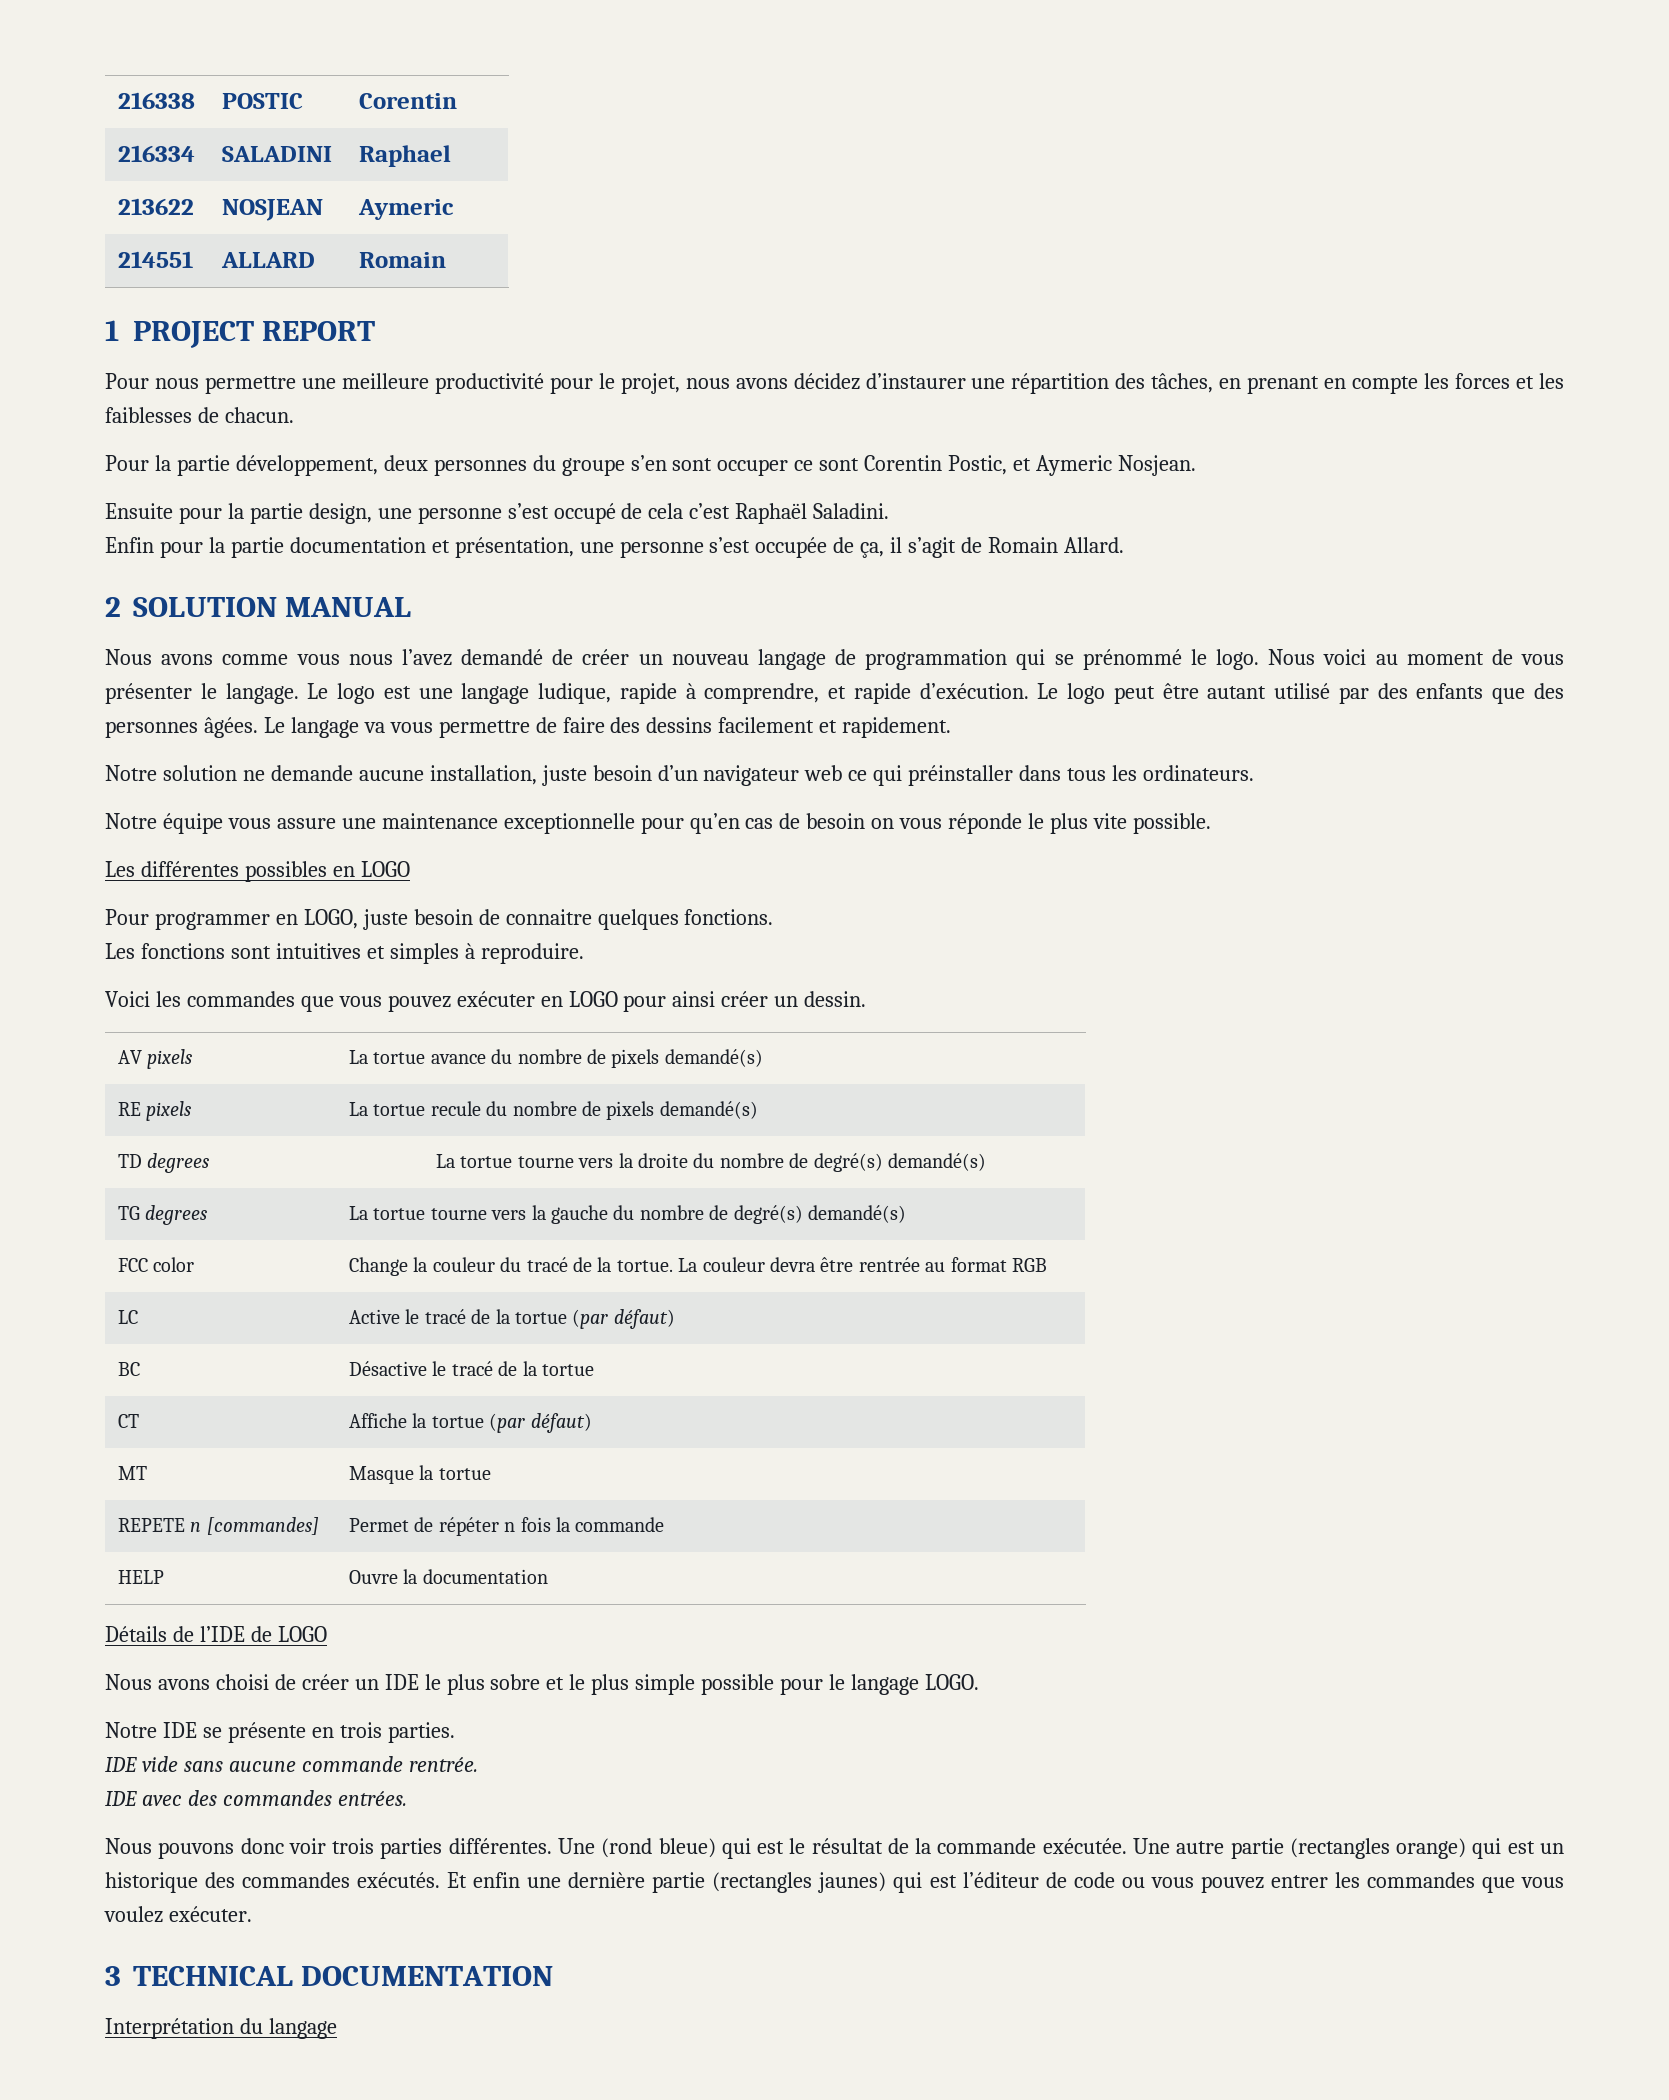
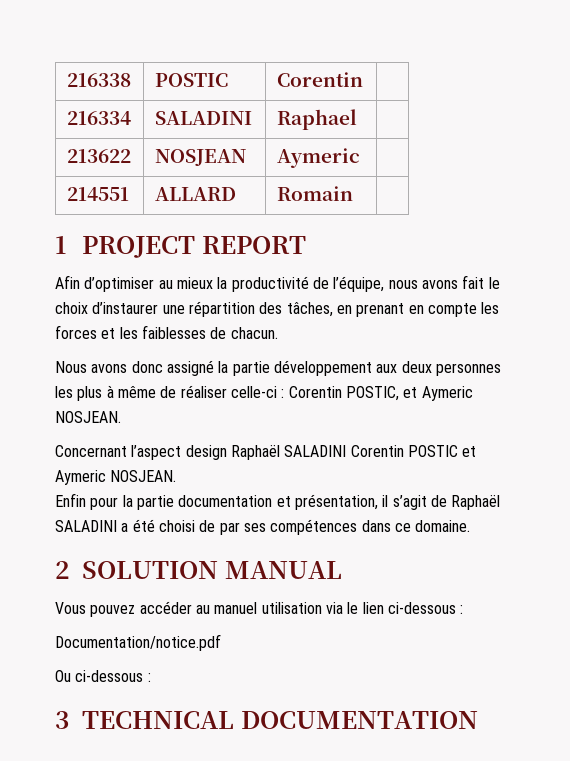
- Pour nous permettre une meilleure productivité pour le projet, nous avons décidez d’instaurer une répartition des tâches, en prenant en compte les forces et les faiblesses de chacun.
+ Afin d’optimiser au mieux la productivité de l’équipe, nous avons fait le choix d’instaurer une répartition des tâches, en prenant en compte les forces et les faiblesses de chacun.
- Pour la partie développement, deux personnes du groupe s’en sont occuper ce sont Corentin Postic, et Aymeric Nosjean.
- Ensuite pour la partie design, une personne s’est occupé de cela c’est Raphaël Saladini.
+ Nous avons donc assigné la partie développement aux deux personnes les plus à même de réaliser celle-ci : Corentin POSTIC, et Aymeric NOSJEAN.
+ Concernant l’aspect design Raphaël SALADINI Corentin POSTIC et Aymeric NOSJEAN.
- Enfin pour la partie documentation et présentation, une personne s’est occupée de ça, il s’agit de Romain Allard.
+ Enfin pour la partie documentation et présentation, il s’agit de Raphaël SALADINI a été choisi de par ses compétences dans ce domaine.
  2 SOLUTION MANUAL
- Nous avons comme vous nous l’avez demandé de créer un nouveau langage de programmation qui se prénommé le logo. Nous voici au moment de vous présenter le langage. Le logo est une langage ludique, rapide à comprendre, et rapide d’exécution. Le logo peut être autant utilisé par des enfants que des personnes âgées. Le langage va vous permettre de faire des dessins facilement et rapidement.
- Notre solution ne demande aucune installation, juste besoin d’un navigateur web ce qui préinstaller dans tous les ordinateurs.
- Notre équipe vous assure une maintenance exceptionnelle pour qu’en cas de besoin on vous réponde le plus vite possible.
- Les différentes possibles en LOGO
- Pour programmer en LOGO, juste besoin de connaitre quelques fonctions.
- Les fonctions sont intuitives et simples à reproduire.
- Voici les commandes que vous pouvez exécuter en LOGO pour ainsi créer un dessin.
- AV pixels | La tortue avance du nombre de pixels demandé(s)
- RE pixels | La tortue recule du nombre de pixels demandé(s)
- TD degrees | La tortue tourne vers la droite du nombre de degré(s) demandé(s)
- TG degrees | La tortue tourne vers la gauche du nombre de degré(s) demandé(s)
- FCC color | Change la couleur du tracé de la tortue. La couleur devra être rentrée au format RGB
- LC | Active le tracé de la tortue (par défaut)
- BC | Désactive le tracé de la tortue
- CT | Affiche la tortue (par défaut)
- MT | Masque la tortue
- REPETE n [commandes] | Permet de répéter n fois la commande
- HELP | Ouvre la documentation
- Détails de l’IDE de LOGO
- Nous avons choisi de créer un IDE le plus sobre et le plus simple possible pour le langage LOGO.
- Notre IDE se présente en trois parties.
- IDE vide sans aucune commande rentrée.
- IDE avec des commandes entrées.
- Nous pouvons donc voir trois parties différentes. Une (rond bleue) qui est le résultat de la commande exécutée. Une autre partie (rectangles orange) qui est un historique des commandes exécutés. Et enfin une dernière partie (rectangles jaunes) qui est l’éditeur de code ou vous pouvez entrer les commandes que vous voulez exécuter.
+ Vous pouvez accéder au manuel utilisation via le lien ci-dessous :
+ Documentation/notice.pdf
+ Ou ci-dessous :
- Interprétation du langage

